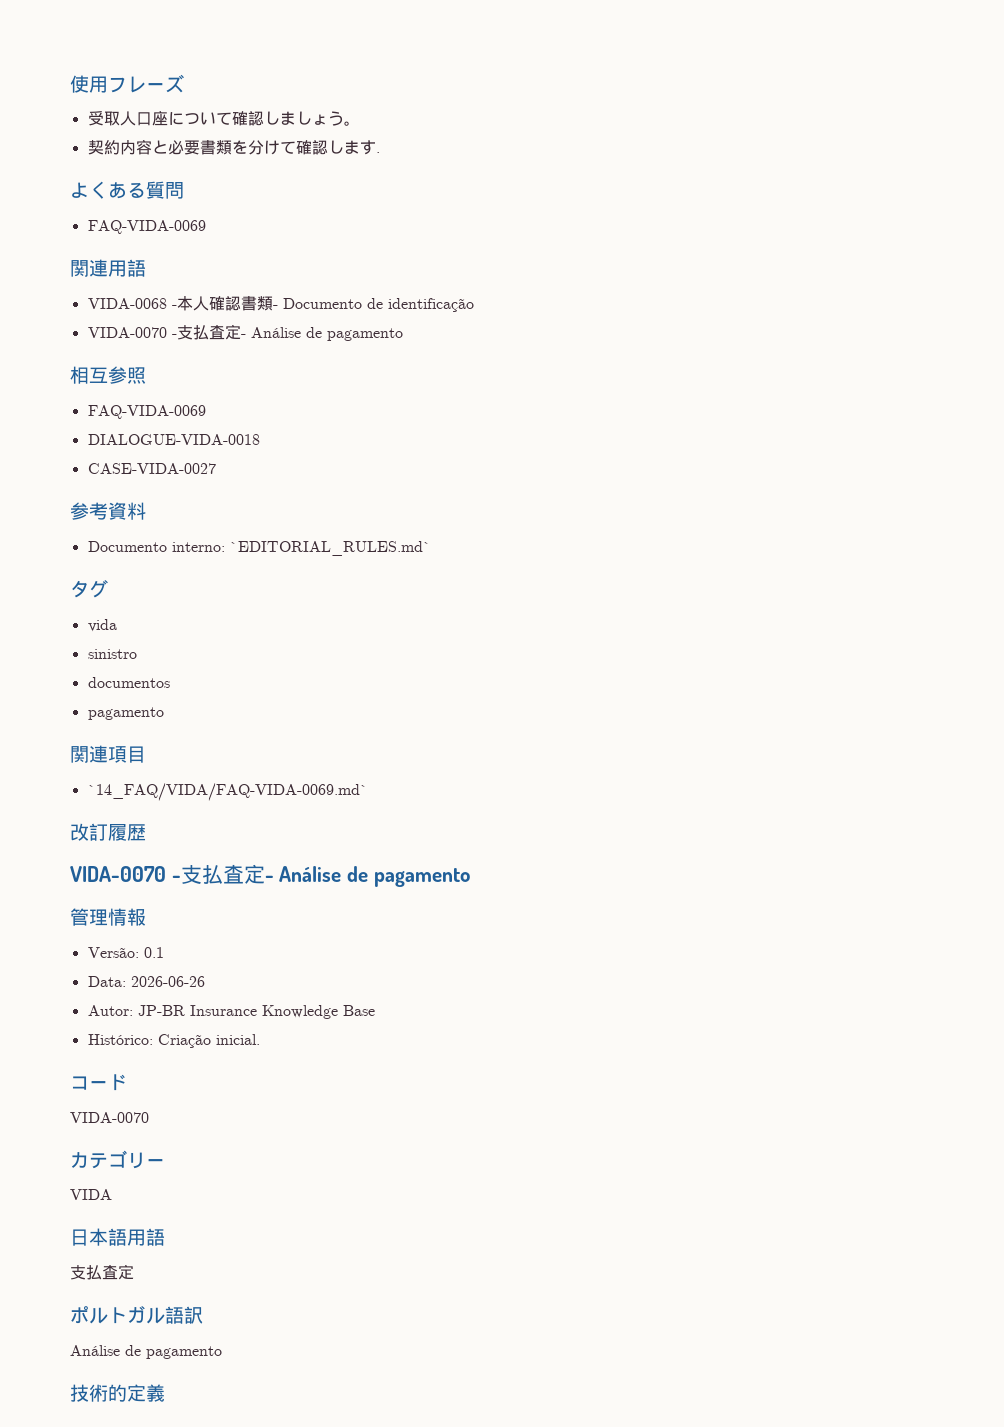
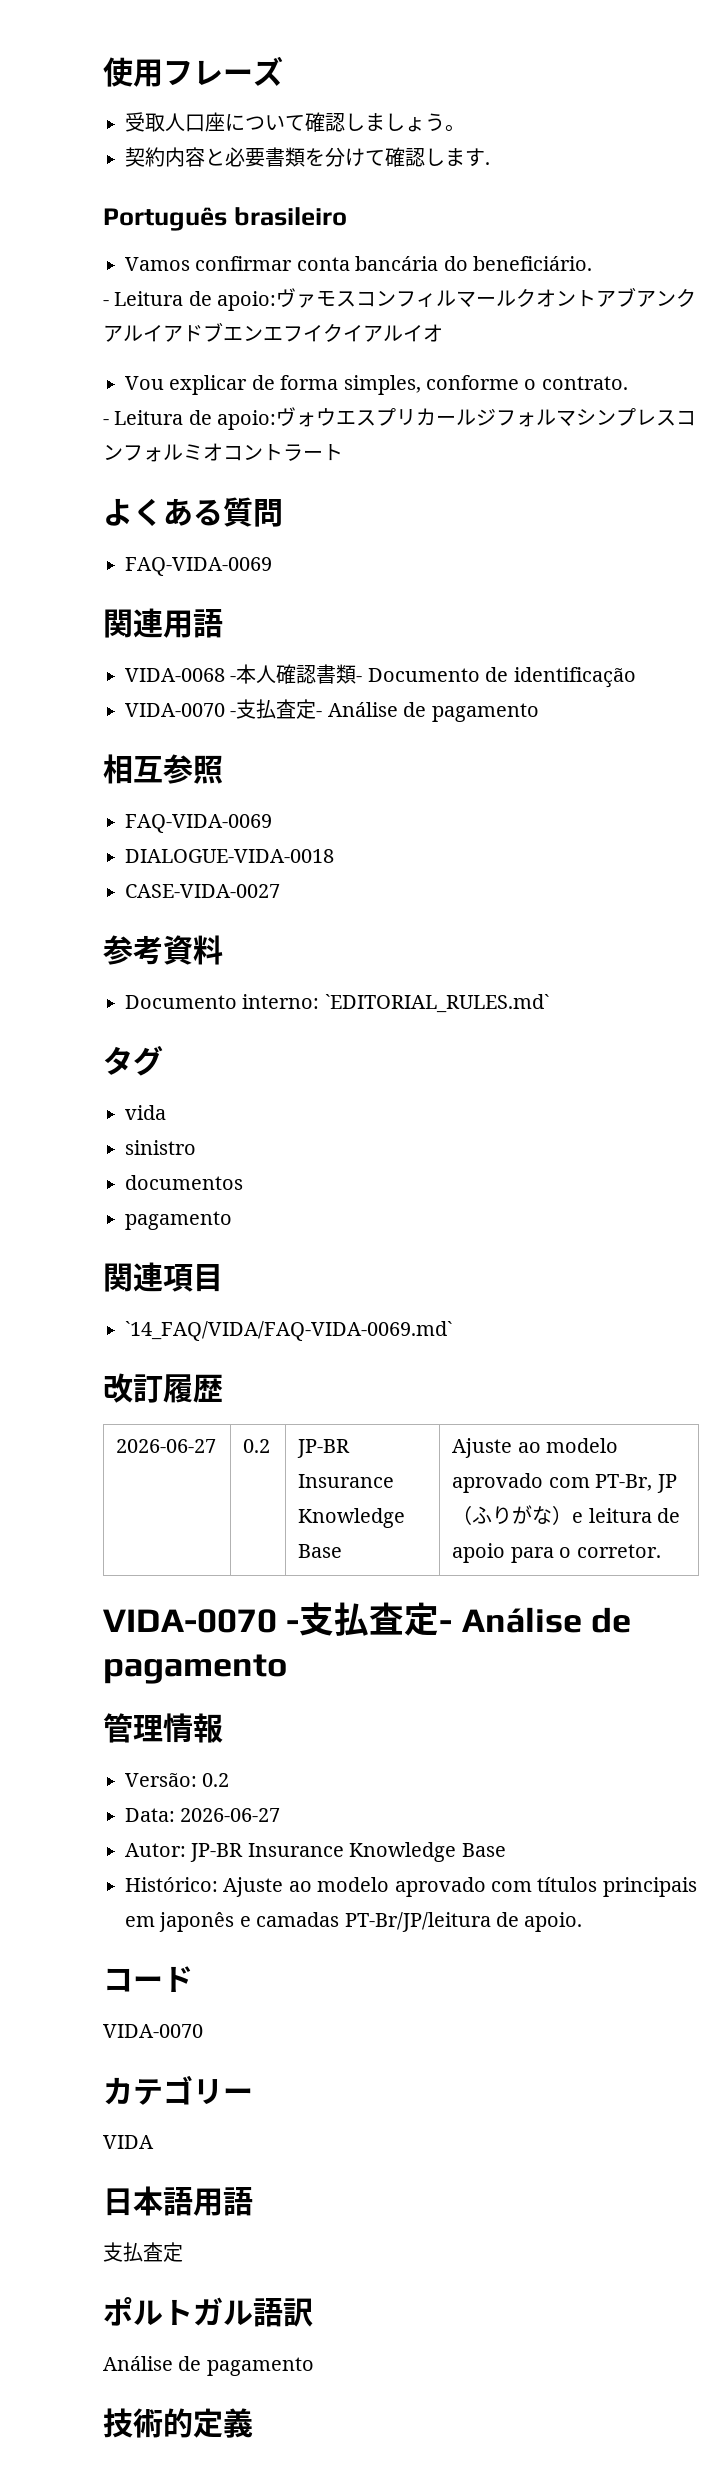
+ Português brasileiro
+ Vamos confirmar conta bancária do beneficiário.
+ - Leitura de apoio:ヴァモスコンフィルマールクオントアブアンクアルイアドブエンエフイクイアルイオ
+ Vou explicar de forma simples, conforme o contrato.
+ - Leitura de apoio:ヴォウエスプリカールジフォルマシンプレスコンフォルミオコントラート
+ 2026-06-27 | 0.2 | JP-BR Insurance Knowledge Base | Ajuste ao modelo aprovado com PT-Br, JP（ふりがな）e leitura de apoio para o corretor.
- Versão: 0.1
+ Versão: 0.2
- Data: 2026-06-26
+ Data: 2026-06-27
- Histórico: Criação inicial.
+ Histórico: Ajuste ao modelo aprovado com títulos principais em japonês e camadas PT-Br/JP/leitura de apoio.

